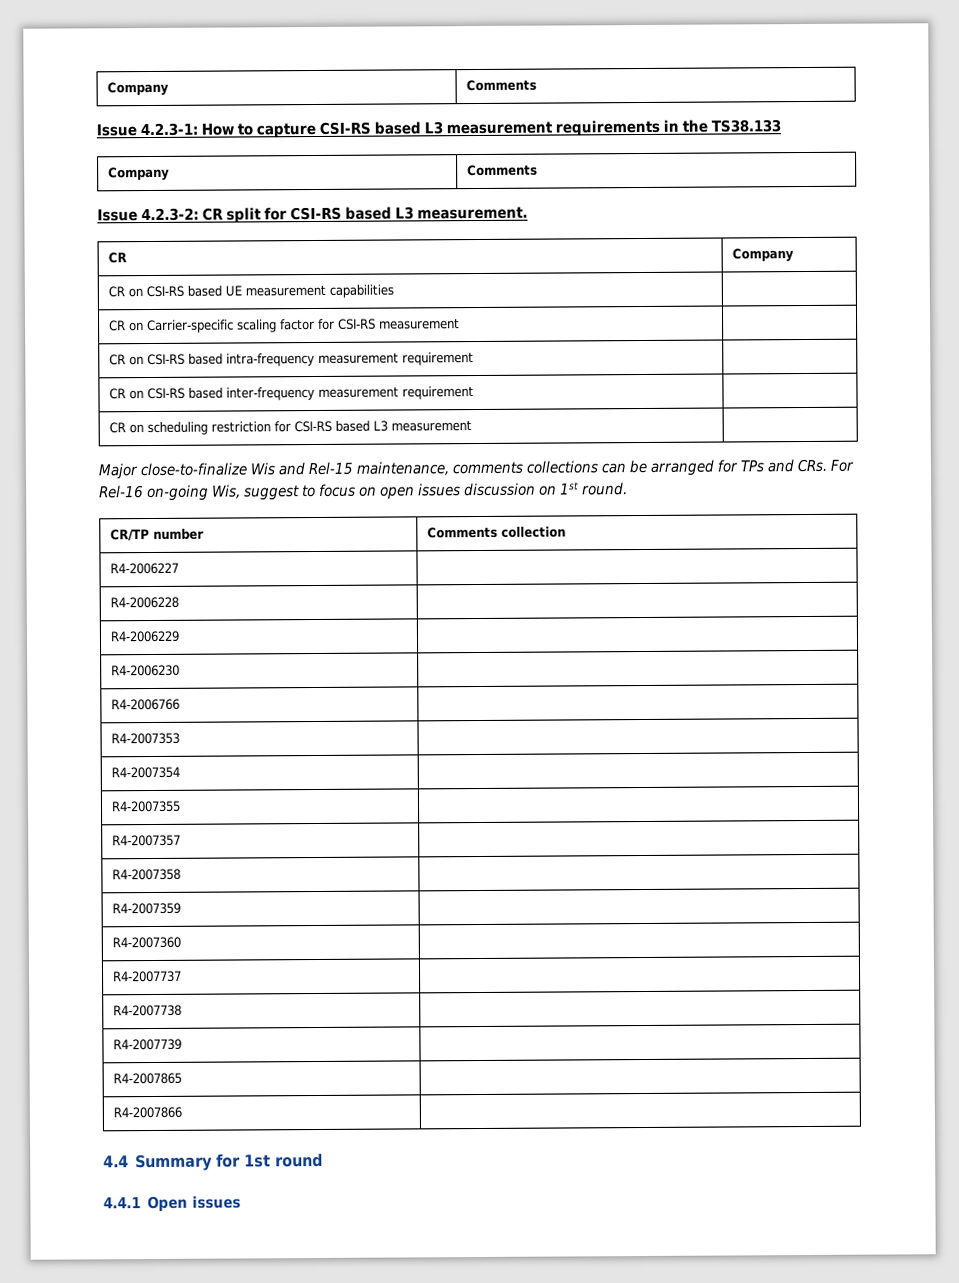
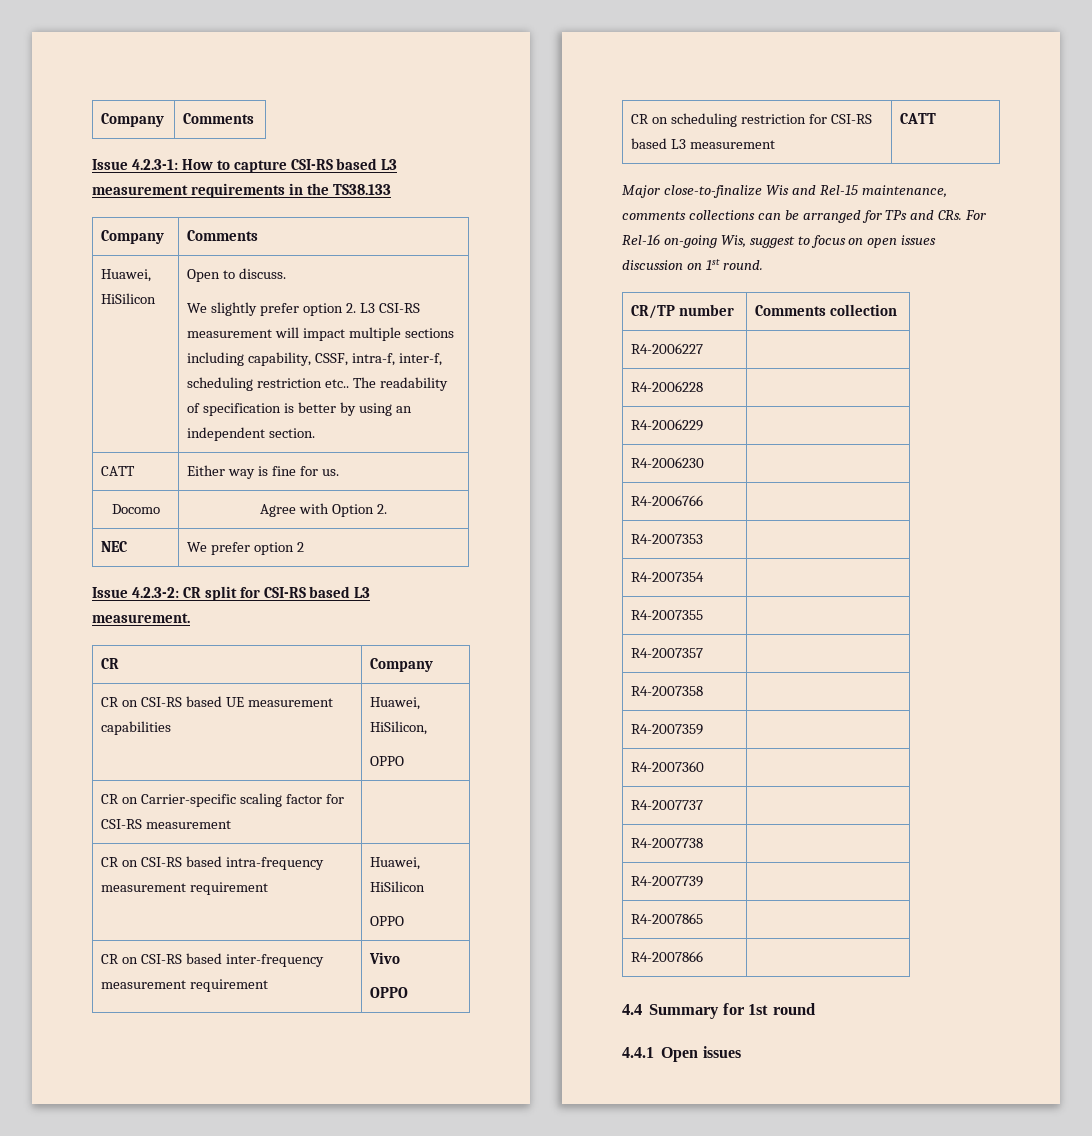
+ Huawei, HiSilicon | Open to discuss.
+ We slightly prefer option 2. L3 CSI-RS measurement will impact multiple sections including capability, CSSF, intra-f, inter-f, scheduling restriction etc.. The readability of specification is better by using an independent section.
+ CATT | Either way is fine for us.
+ Docomo | Agree with Option 2.
+ NEC | We prefer option 2
- CR on CSI-RS based UE measurement capabilities |
+ CR on CSI-RS based UE measurement capabilities | Huawei, HiSilicon,
+ OPPO
- CR on CSI-RS based intra-frequency measurement requirement |
+ CR on CSI-RS based intra-frequency measurement requirement | Huawei, HiSilicon
+ OPPO
- CR on CSI-RS based inter-frequency measurement requirement |
+ CR on CSI-RS based inter-frequency measurement requirement | Vivo
+ OPPO
- CR on scheduling restriction for CSI-RS based L3 measurement |
+ CR on scheduling restriction for CSI-RS based L3 measurement | CATT

